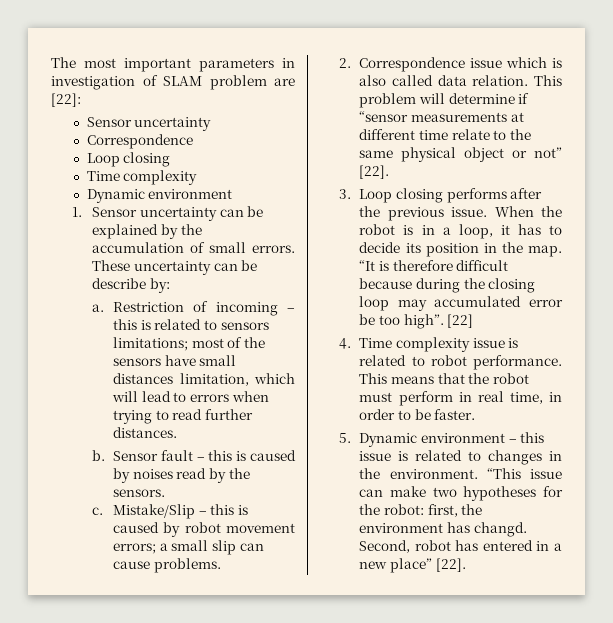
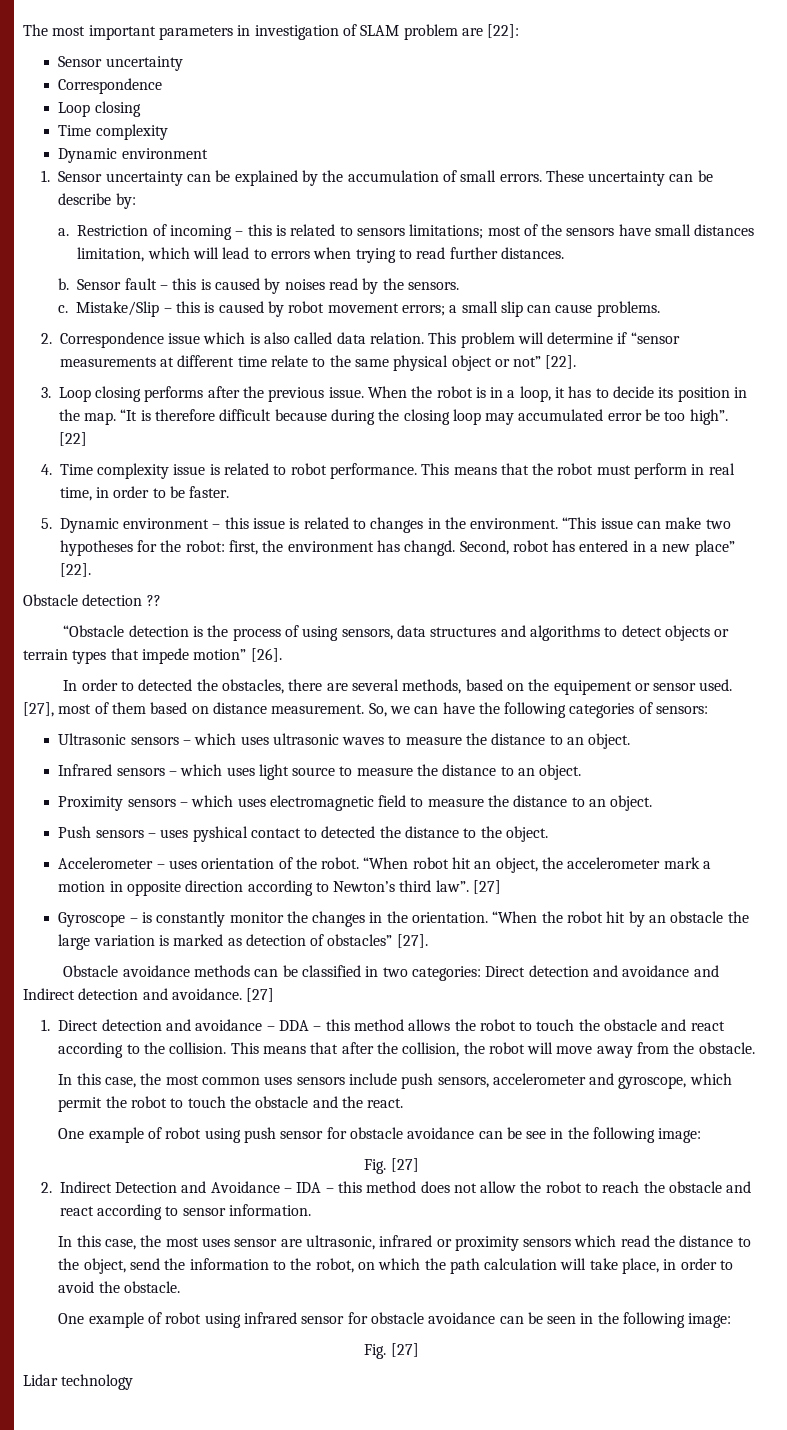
+ Obstacle detection ??
+ “Obstacle detection is the process of using sensors, data structures and algorithms to detect objects or terrain types that impede motion” [26].
+ In order to detected the obstacles, there are several methods, based on the equipement or sensor used. [27], most of them based on distance measurement. So, we can have the following categories of sensors:
+ Ultrasonic sensors – which uses ultrasonic waves to measure the distance to an object.
+ Infrared sensors – which uses light source to measure the distance to an object.
+ Proximity sensors – which uses electromagnetic field to measure the distance to an object.
+ Push sensors – uses pyshical contact to detected the distance to the object.
+ Accelerometer – uses orientation of the robot. “When robot hit an object, the accelerometer mark a motion in opposite direction according to Newton’s third law”. [27]
+ Gyroscope – is constantly monitor the changes in the orientation. “When the robot hit by an obstacle the large variation is marked as detection of obstacles” [27].
+ Obstacle avoidance methods can be classified in two categories: Direct detection and avoidance and Indirect detection and avoidance. [27]
+ 1. Direct detection and avoidance – DDA – this method allows the robot to touch the obstacle and react according to the collision. This means that after the collision, the robot will move away from the obstacle.
+ In this case, the most common uses sensors include push sensors, accelerometer and gyroscope, which permit the robot to touch the obstacle and the react.
+ One example of robot using push sensor for obstacle avoidance can be see in the following image:
+ Fig. [27]
+ 2. Indirect Detection and Avoidance – IDA – this method does not allow the robot to reach the obstacle and react according to sensor information.
+ In this case, the most uses sensor are ultrasonic, infrared or proximity sensors which read the distance to the object, send the information to the robot, on which the path calculation will take place, in order to avoid the obstacle.
+ One example of robot using infrared sensor for obstacle avoidance can be seen in the following image:
+ Fig. [27]
+ Lidar technology

